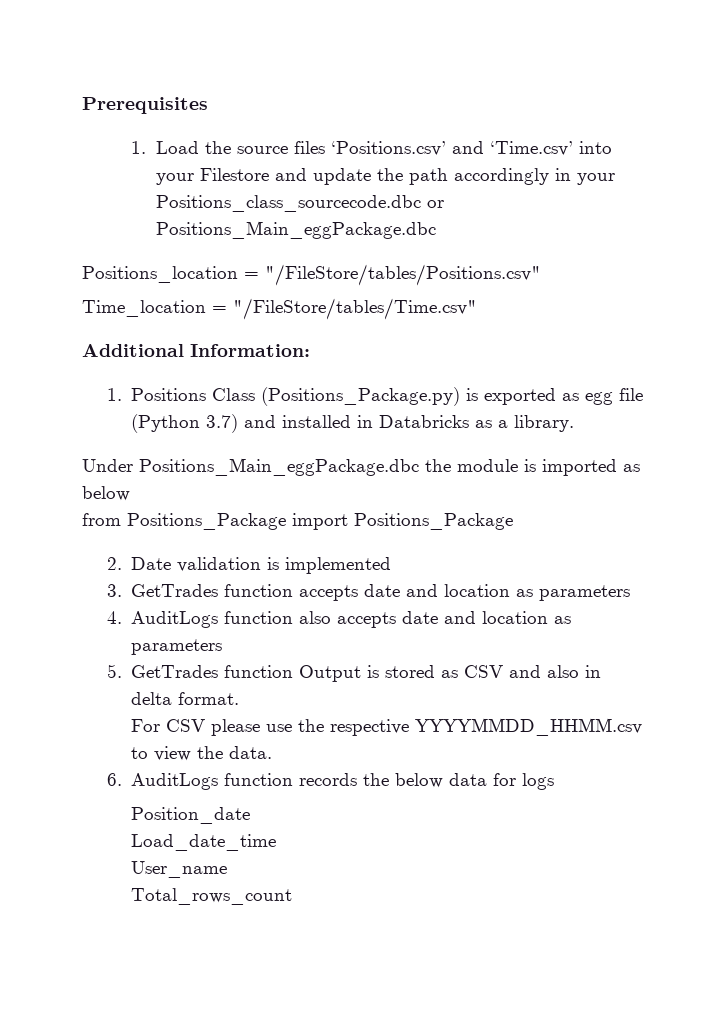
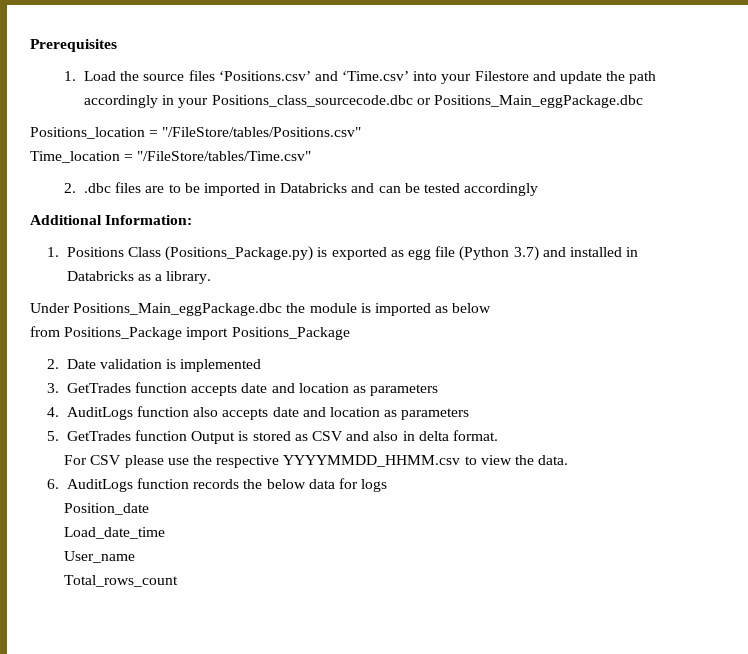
+ 2. .dbc files are to be imported in Databricks and can be tested accordingly

